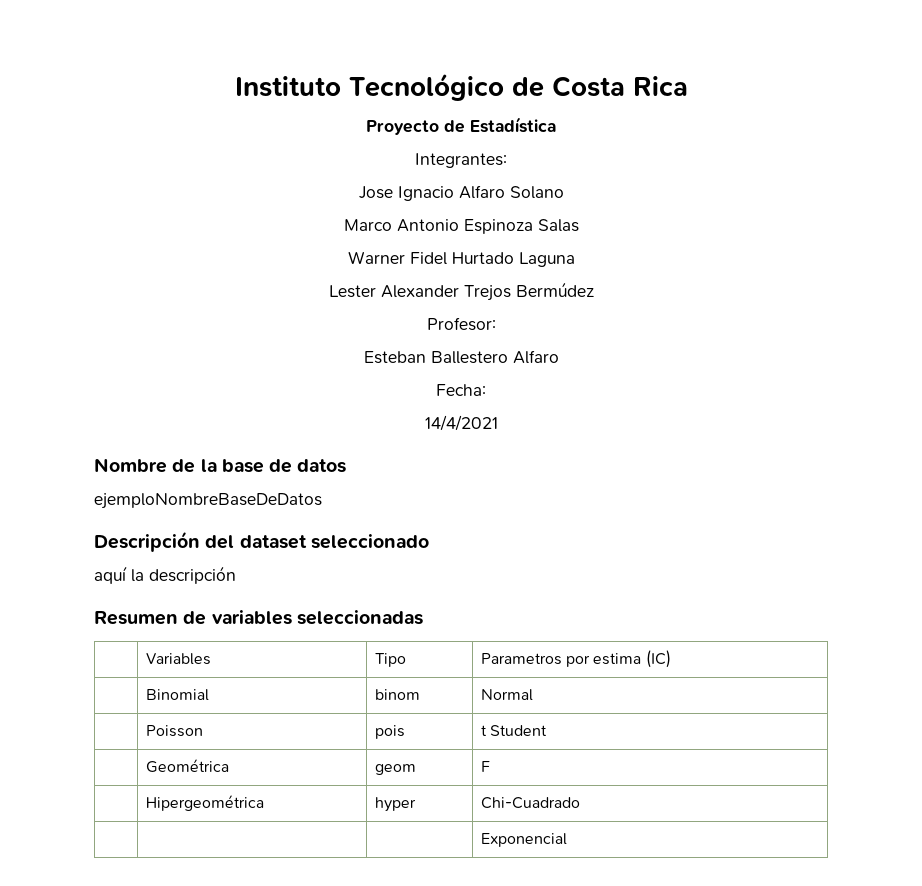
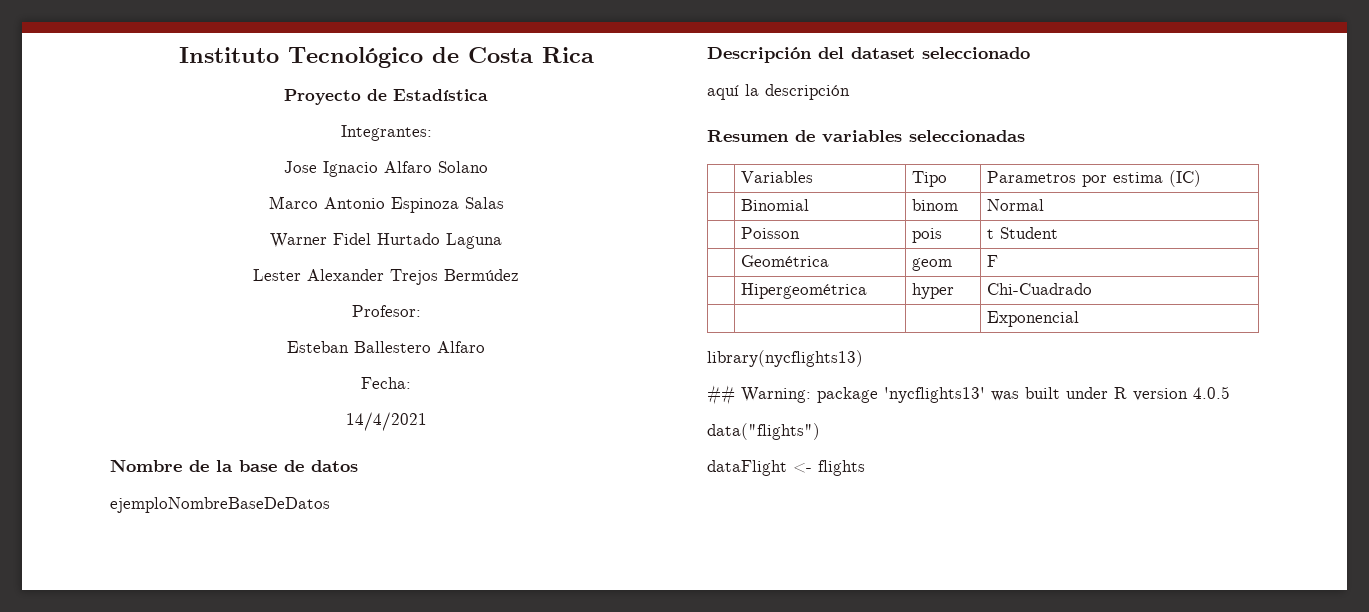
+ library(nycflights13)
+ ## Warning: package 'nycflights13' was built under R version 4.0.5
+ data("flights")
+ dataFlight <- flights

